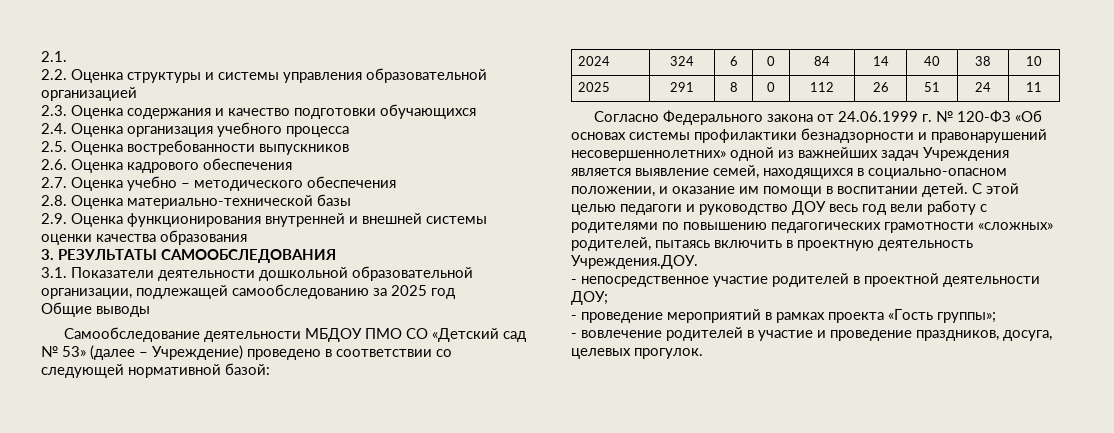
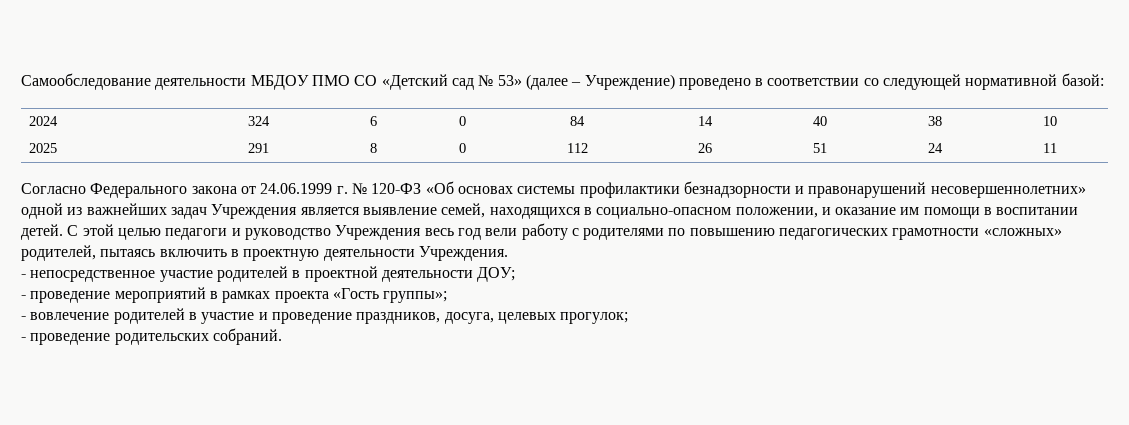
- 2.1.
- 2.2. Оценка структуры и системы управления образовательной организацией
- 2.3. Оценка содержания и качество подготовки обучающихся
- 2.4. Оценка организация учебного процесса
- 2.5. Оценка востребованности выпускников
- 2.6. Оценка кадрового обеспечения
- 2.7. Оценка учебно – методического обеспечения
- 2.8. Оценка материально-технической базы
- 2.9. Оценка функционирования внутренней и внешней системы оценки качества образования
- 3. РЕЗУЛЬТАТЫ САМООБСЛЕДОВАНИЯ
- 3.1. Показатели деятельности дошкольной образовательной организации, подлежащей самообследованию за 2025 год
- Общие выводы
- С этой целью педагоги и руководство ДОУ весь год вели работу с родителями по повышению педагогических грамотности «сложных» родителей, пытаясь включить в проектную деятельность Учреждения.ДОУ.
+ С этой целью педагоги и руководство Учреждения весь год вели работу с родителями по повышению педагогических грамотности «сложных» родителей, пытаясь включить в проектную деятельности Учреждения.
- - вовлечение родителей в участие и проведение праздников, досуга, целевых прогулок.
+ - вовлечение родителей в участие и проведение праздников, досуга, целевых прогулок;
+ - проведение родительских собраний.

